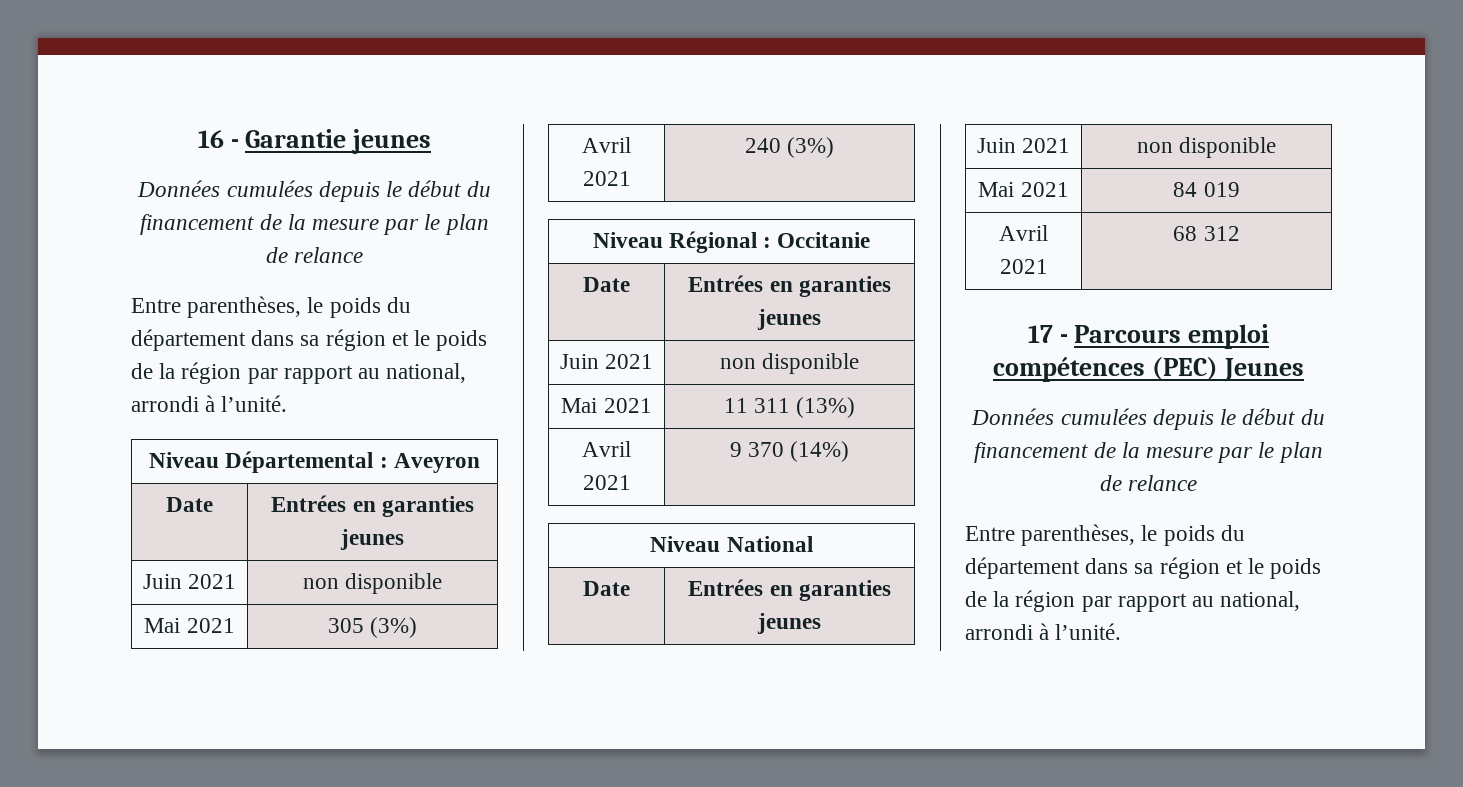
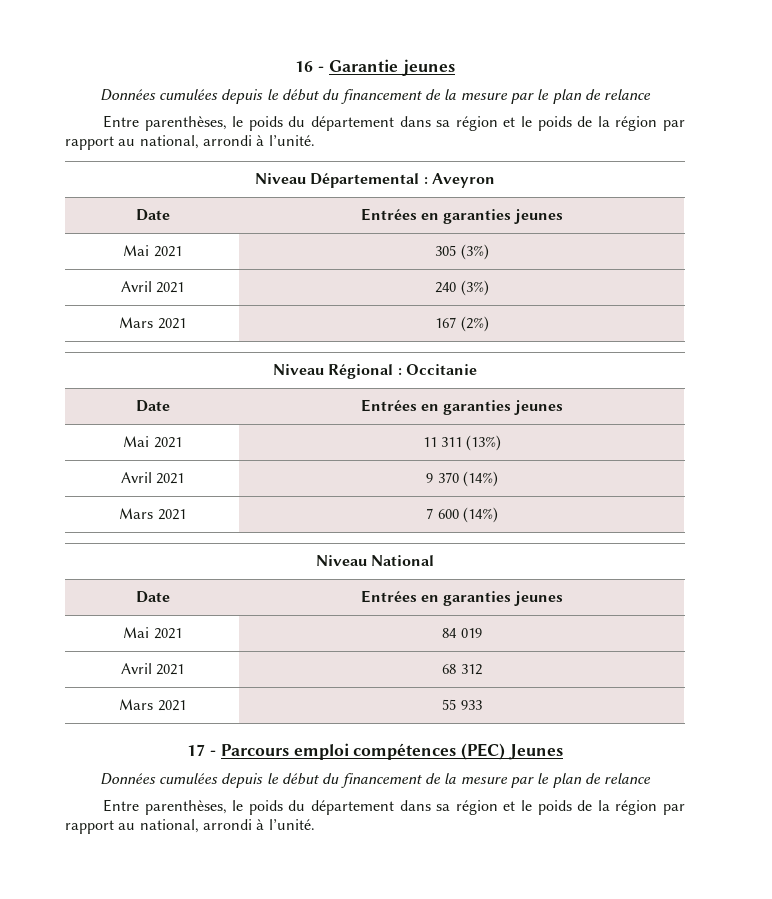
  Niveau Départemental : Aveyron
  Date | Entrées en garanties jeunes
- Juin 2021 | non disponible
+ Mars 2021 | 167 (2%)
  Niveau Régional : Occitanie
  Date | Entrées en garanties jeunes
- Juin 2021 | non disponible
+ Mars 2021 | 7 600 (14%)
  Niveau National
  Date | Entrées en garanties jeunes
- Juin 2021 | non disponible
+ Mars 2021 | 55 933

